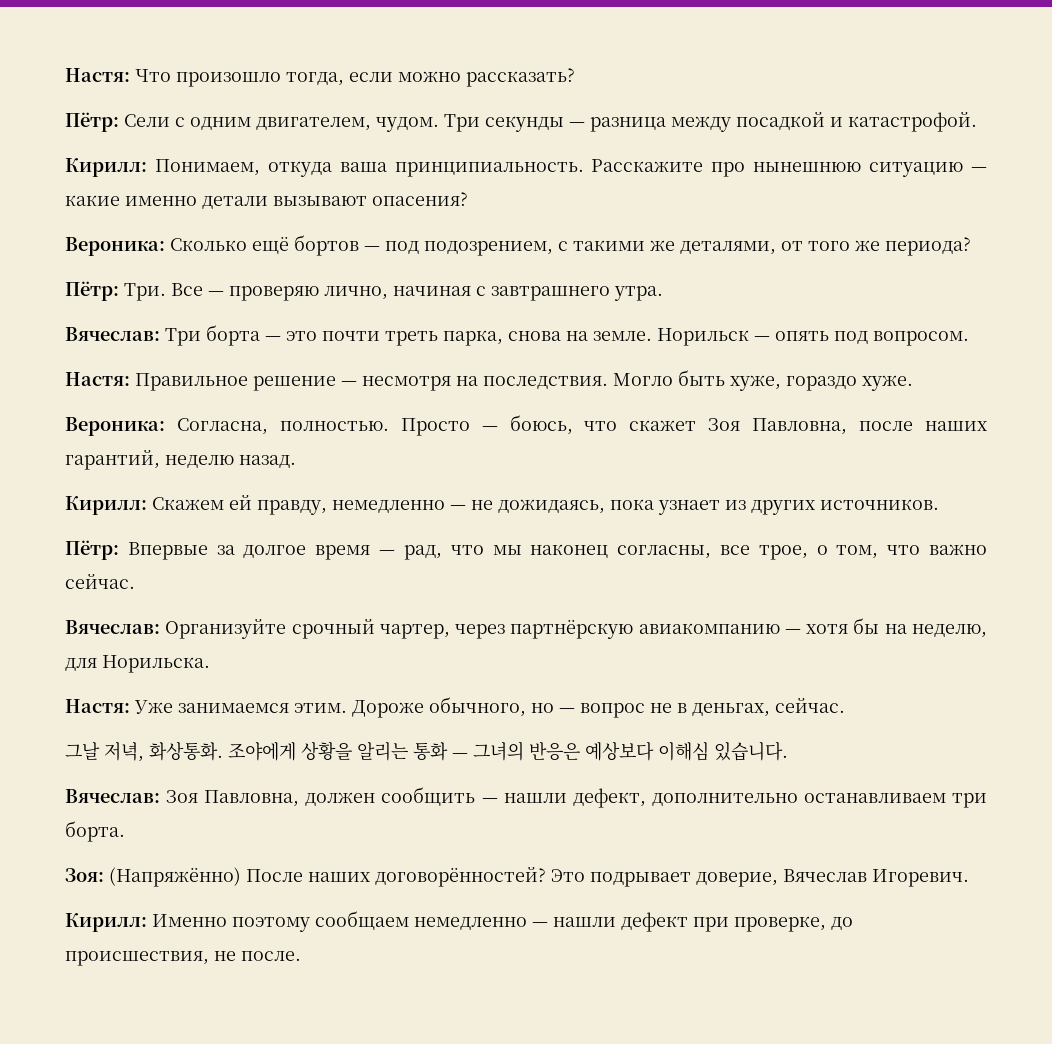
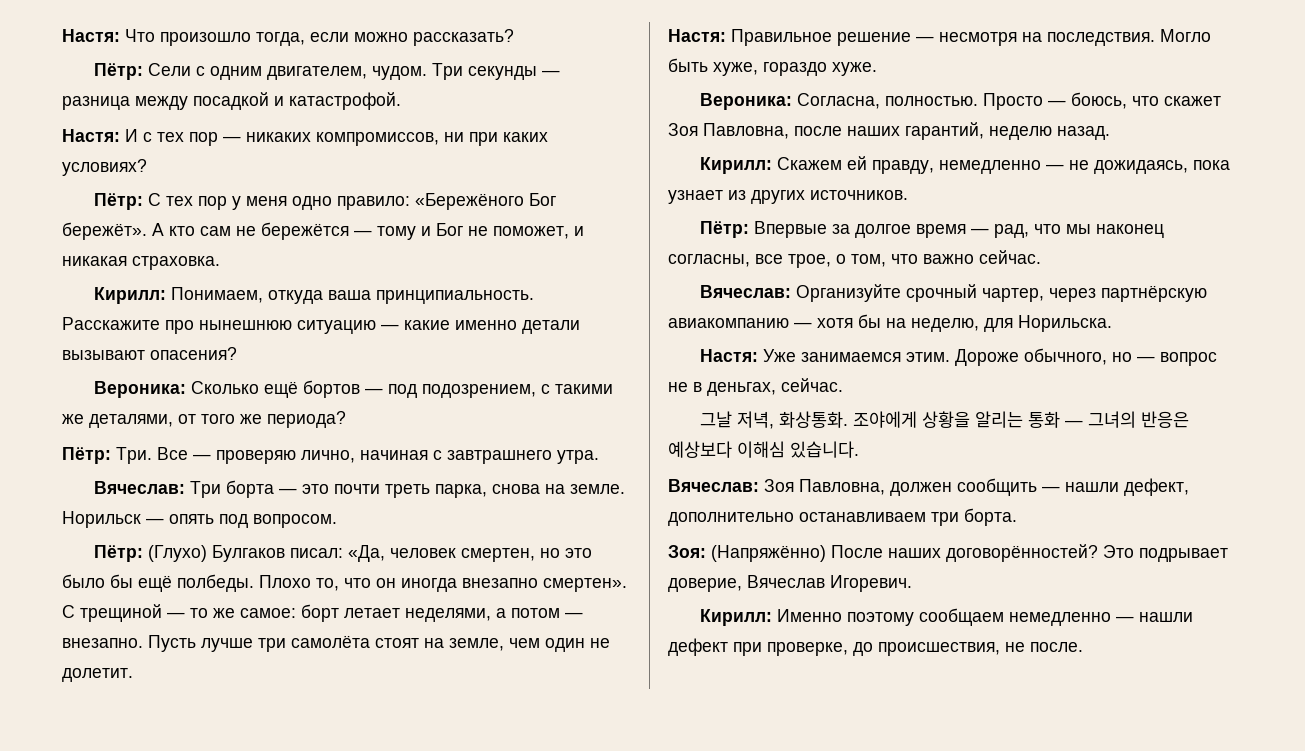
+ Настя: И с тех пор — никаких компромиссов, ни при каких условиях?
+ Пётр: С тех пор у меня одно правило: «Бережёного Бог бережёт». А кто сам не бережётся — тому и Бог не поможет, и никакая страховка.
+ Пётр: (Глухо) Булгаков писал: «Да, человек смертен, но это было бы ещё полбеды. Плохо то, что он иногда внезапно смертен». С трещиной — то же самое: борт летает неделями, а потом — внезапно. Пусть лучше три самолёта стоят на земле, чем один не долетит.

